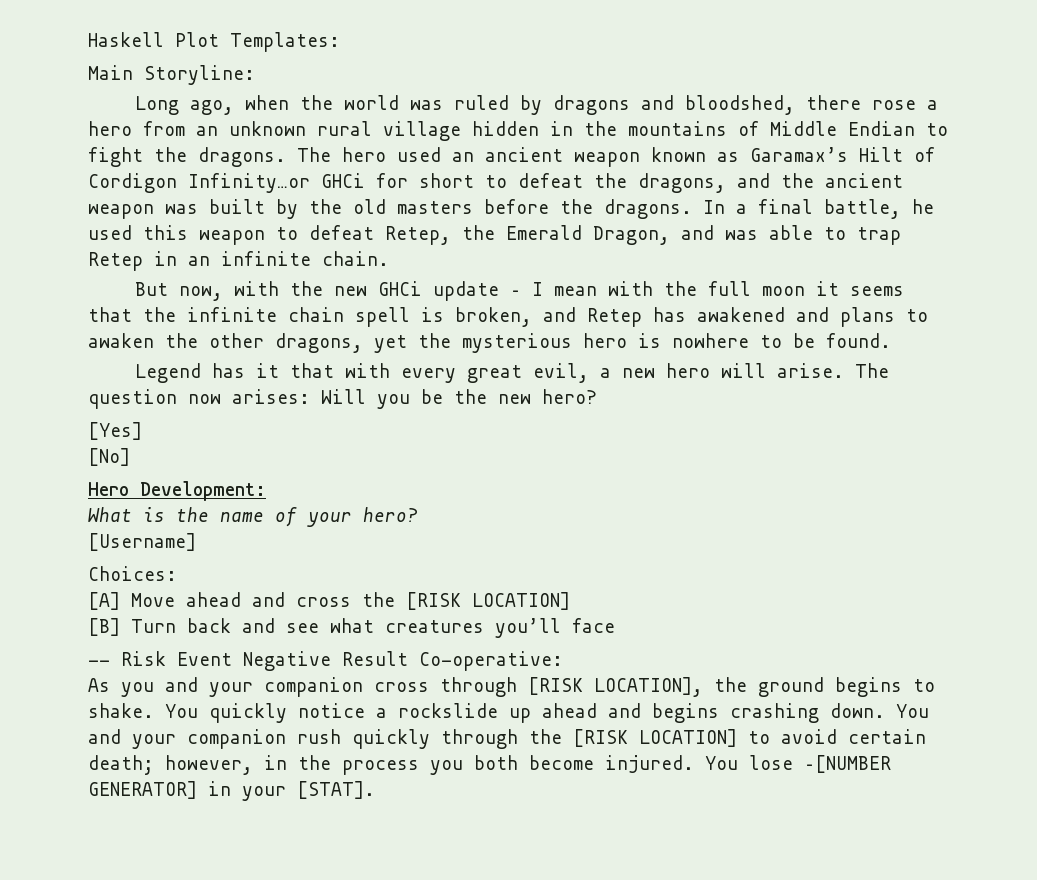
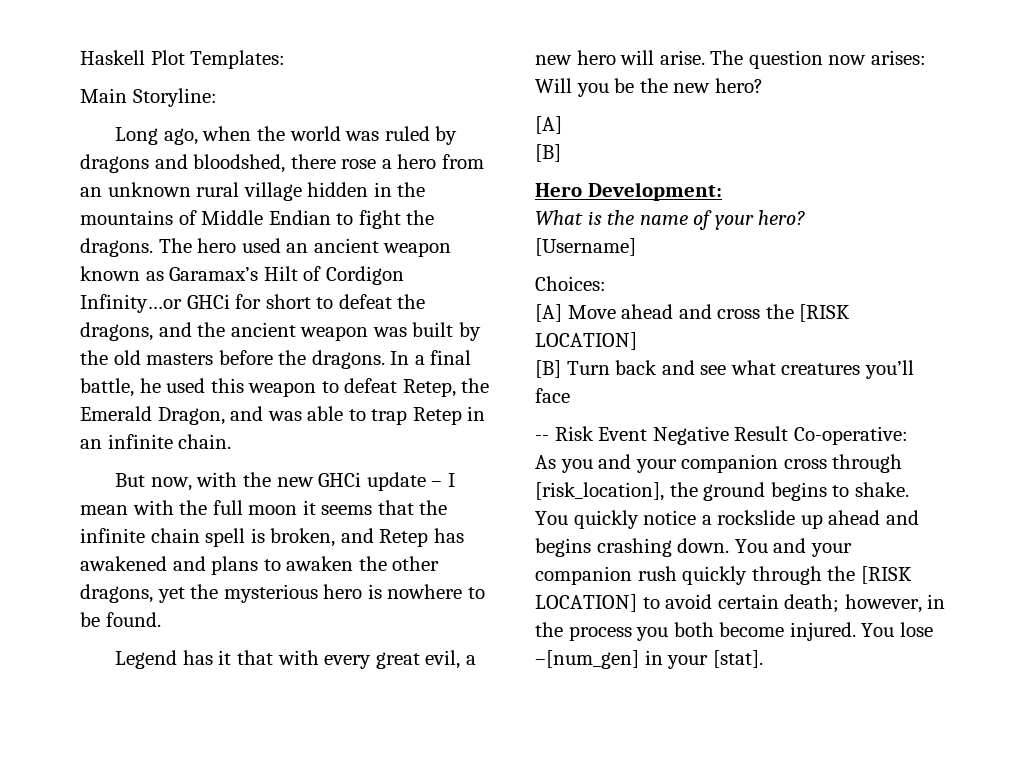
  The question now arises: Will you be the new hero?
- [Yes]
- [No]
+ [A]
+ [B]
- As you and your companion cross through [RISK LOCATION], the ground begins to shake.
+ As you and your companion cross through [risk_location], the ground begins to shake.
- You lose –[NUMBER GENERATOR] in your [STAT].
+ You lose –[num_gen] in your [stat].

